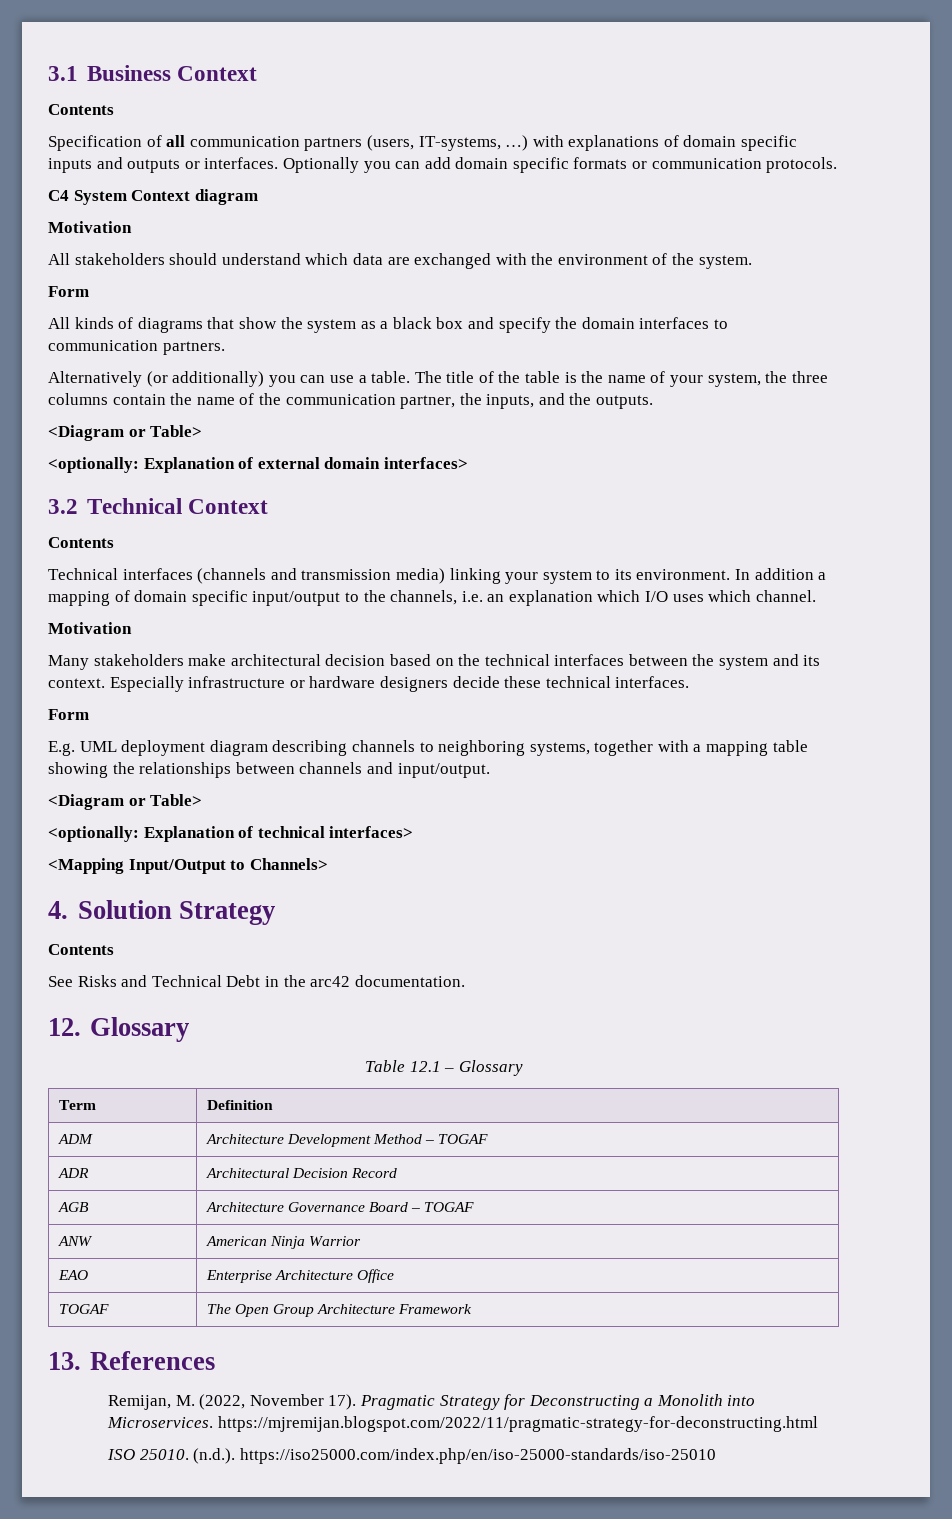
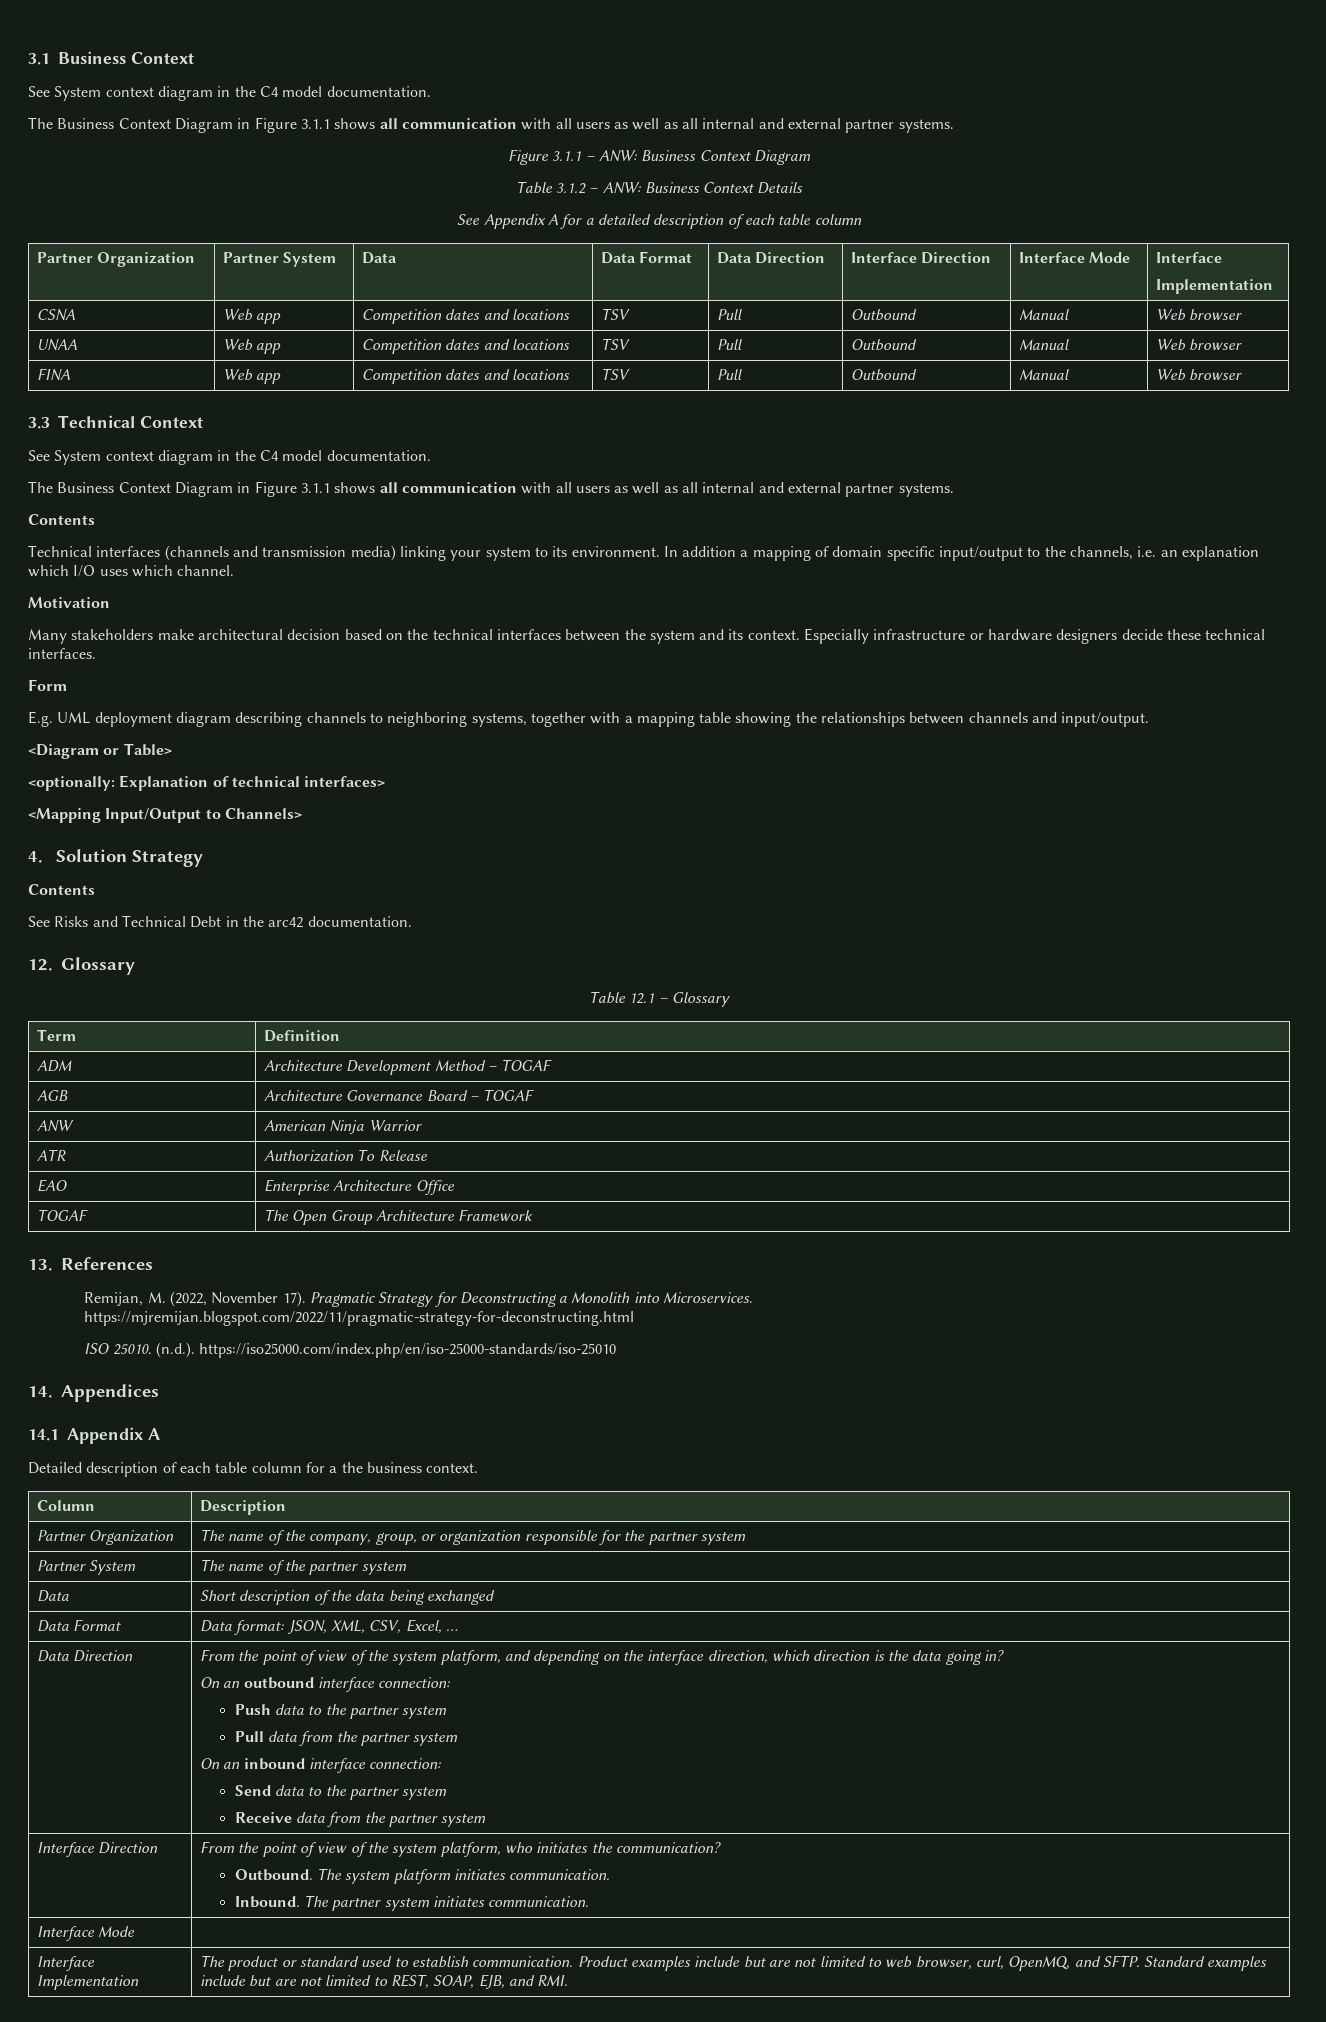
  3.1 Business Context
- Contents
- Specification of all communication partners (users, IT-systems, …) with explanations of domain specific inputs and outputs or interfaces. Optionally you can add domain specific formats or communication protocols.
- C4 System Context diagram
- Motivation
- All stakeholders should understand which data are exchanged with the environment of the system.
- Form
- All kinds of diagrams that show the system as a black box and specify the domain interfaces to communication partners.
- Alternatively (or additionally) you can use a table. The title of the table is the name of your system, the three columns contain the name of the communication partner, the inputs, and the outputs.
- <Diagram or Table>
- <optionally: Explanation of external domain interfaces>
- 3.2 Technical Context
+ See System context diagram in the C4 model documentation.
+ The Business Context Diagram in Figure 3.1.1 shows all communication with all users as well as all internal and external partner systems.
+ Figure 3.1.1 – ANW: Business Context Diagram
+ Table 3.1.2 – ANW: Business Context Details
+ See Appendix A for a detailed description of each table column
+ Partner Organization | Partner System | Data | Data Format | Data Direction | Interface Direction | Interface Mode | Interface
+ Implementation
+ CSNA | Web app | Competition dates and locations | TSV | Pull | Outbound | Manual | Web browser
+ UNAA | Web app | Competition dates and locations | TSV | Pull | Outbound | Manual | Web browser
+ FINA | Web app | Competition dates and locations | TSV | Pull | Outbound | Manual | Web browser
+ 3.3 Technical Context
+ See System context diagram in the C4 model documentation.
+ The Business Context Diagram in Figure 3.1.1 shows all communication with all users as well as all internal and external partner systems.
- ADR | Architectural Decision Record
+ ATR | Authorization To Release
+ 14. Appendices
+ 14.1 Appendix A
+ Detailed description of each table column for a the business context.
+ Column | Description
+ Partner Organization | The name of the company, group, or organization responsible for the partner system
+ Partner System | The name of the partner system
+ Data | Short description of the data being exchanged
+ Data Format | Data format: JSON, XML, CSV, Excel, …
+ Data Direction | From the point of view of the system platform, and depending on the interface direction, which direction is the data going in?
+ On an outbound interface connection:
+ Push data to the partner system
+ Pull data from the partner system
+ On an inbound interface connection:
+ Send data to the partner system
+ Receive data from the partner system
+ Interface Direction | From the point of view of the system platform, who initiates the communication?
+ Outbound. The system platform initiates communication.
+ Inbound. The partner system initiates communication.
+ Interface Mode |
+ Interface Implementation | The product or standard used to establish communication. Product examples include but are not limited to web browser, curl, OpenMQ, and SFTP. Standard examples include but are not limited to REST, SOAP, EJB, and RMI.

